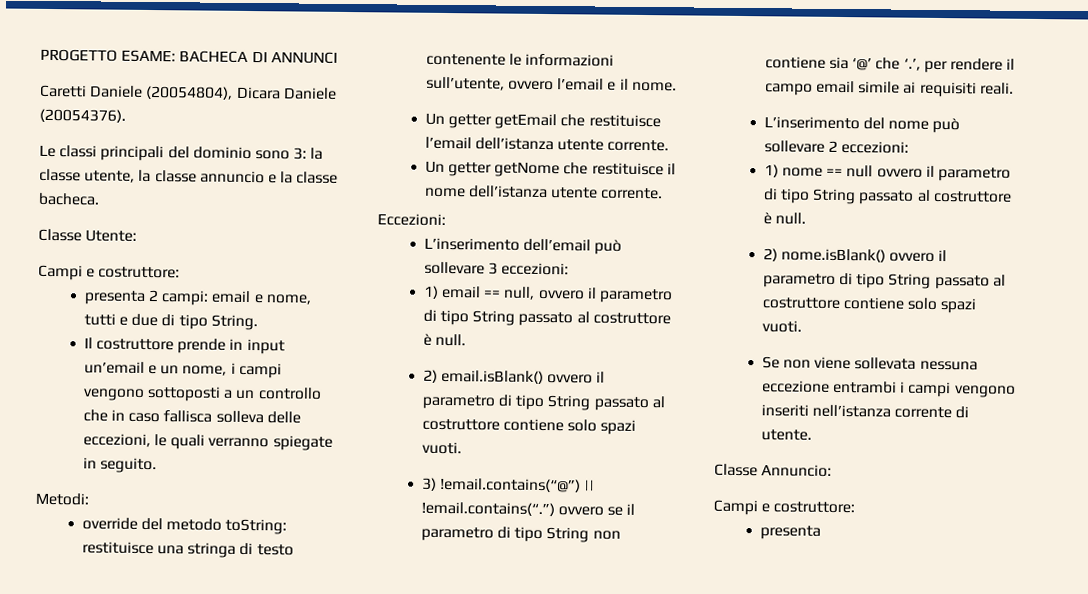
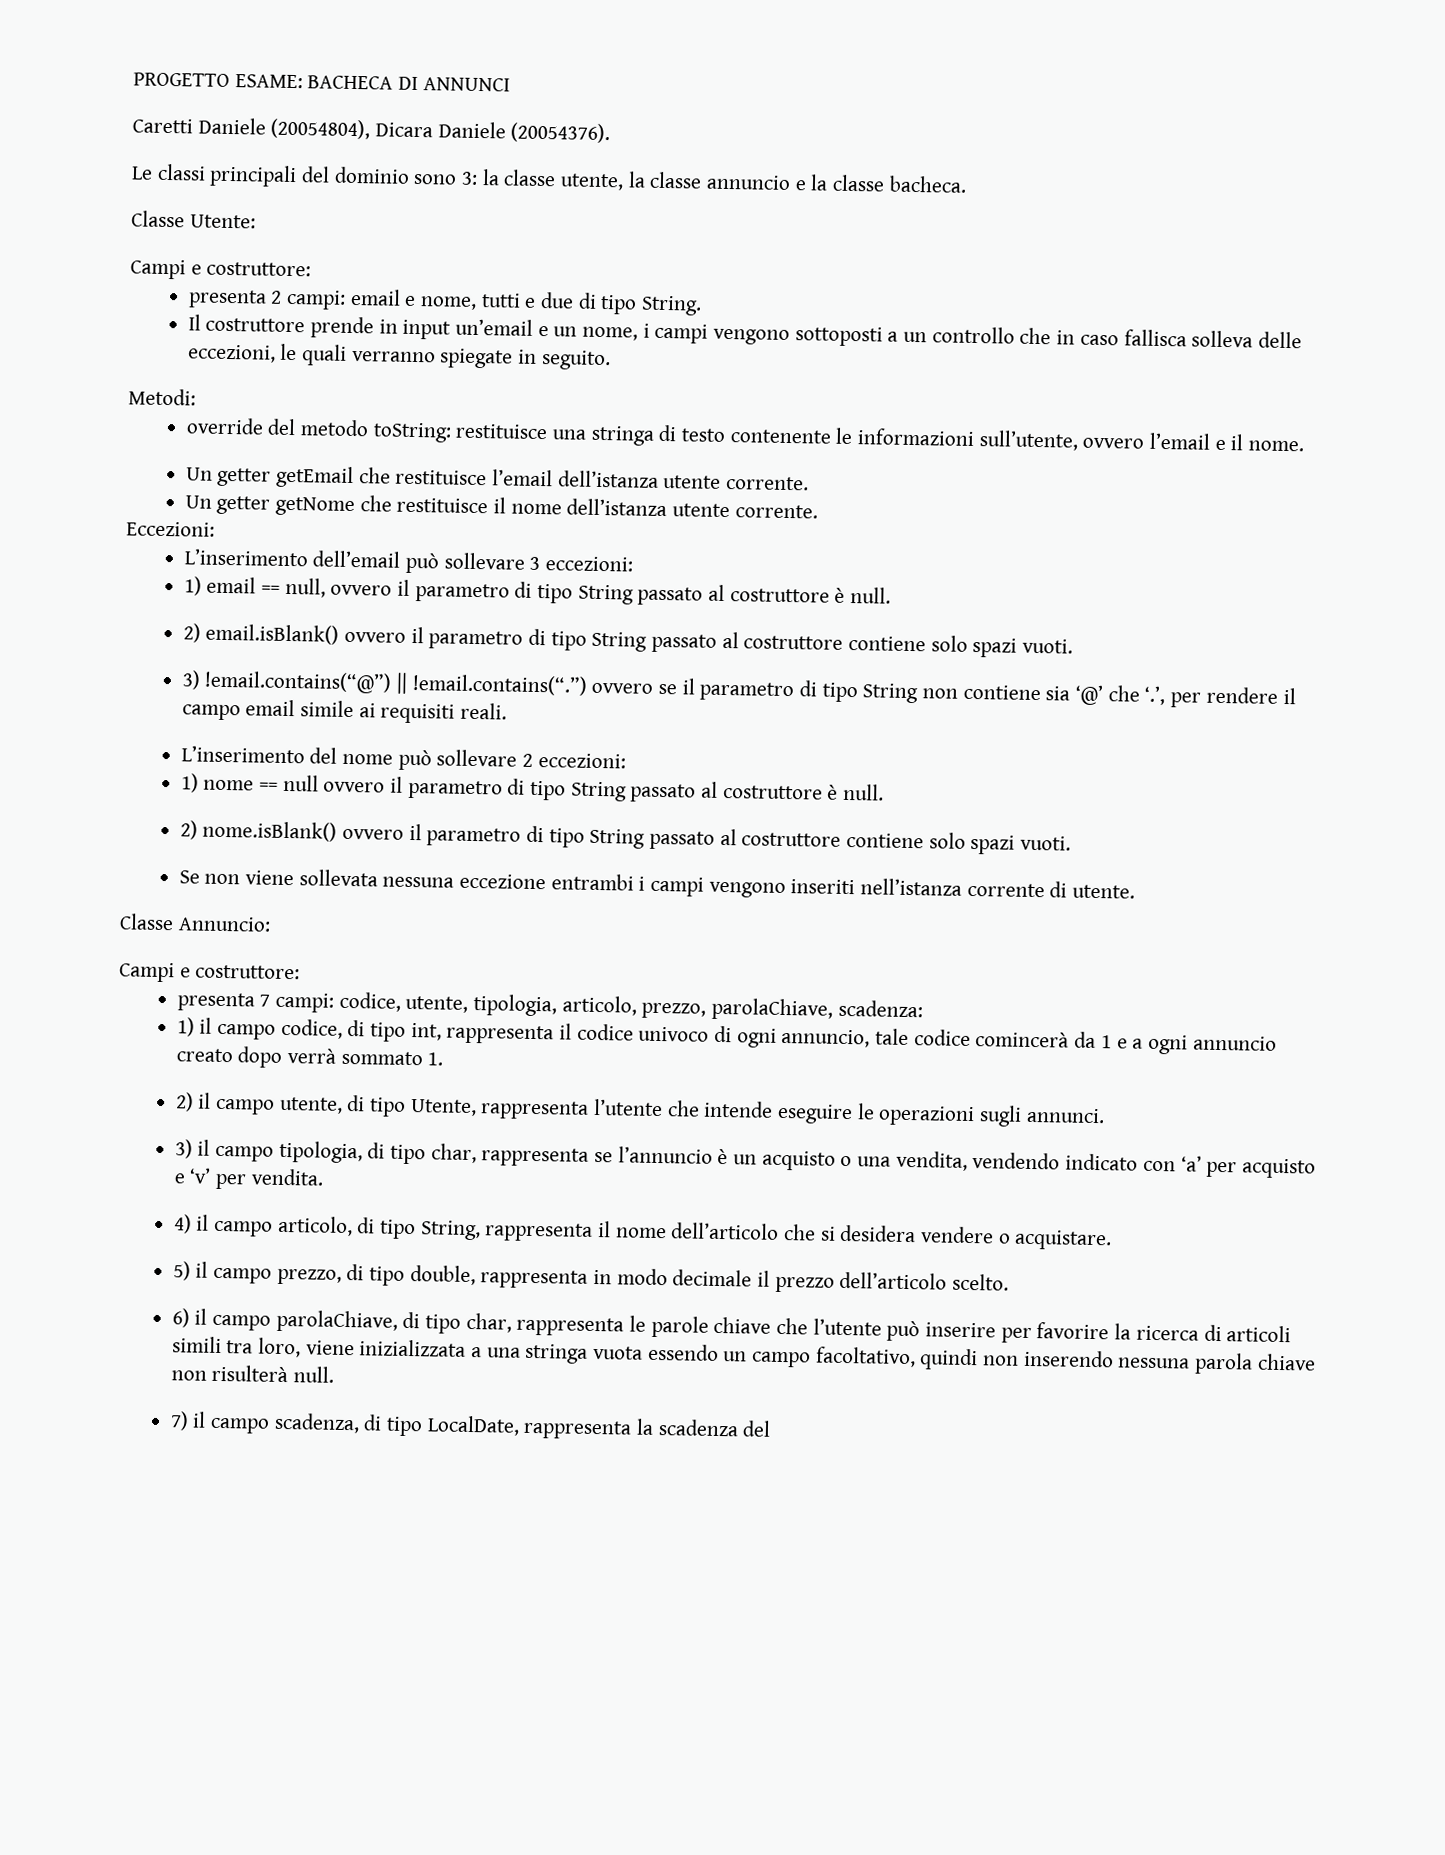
  Classe Annuncio:
  Campi e costruttore:
- presenta
+ presenta 7 campi: codice, utente, tipologia, articolo, prezzo, parolaChiave, scadenza:
+ 1) il campo codice, di tipo int, rappresenta il codice univoco di ogni annuncio, tale codice comincerà da 1 e a ogni annuncio creato dopo verrà sommato 1.
+ 2) il campo utente, di tipo Utente, rappresenta l’utente che intende eseguire le operazioni sugli annunci.
+ 3) il campo tipologia, di tipo char, rappresenta se l’annuncio è un acquisto o una vendita, vendendo indicato con ‘a’ per acquisto e ‘v’ per vendita.
+ 4) il campo articolo, di tipo String, rappresenta il nome dell’articolo che si desidera vendere o acquistare.
+ 5) il campo prezzo, di tipo double, rappresenta in modo decimale il prezzo dell’articolo scelto.
+ 6) il campo parolaChiave, di tipo char, rappresenta le parole chiave che l’utente può inserire per favorire la ricerca di articoli simili tra loro, viene inizializzata a una stringa vuota essendo un campo facoltativo, quindi non inserendo nessuna parola chiave non risulterà null.
+ 7) il campo scadenza, di tipo LocalDate, rappresenta la scadenza del

